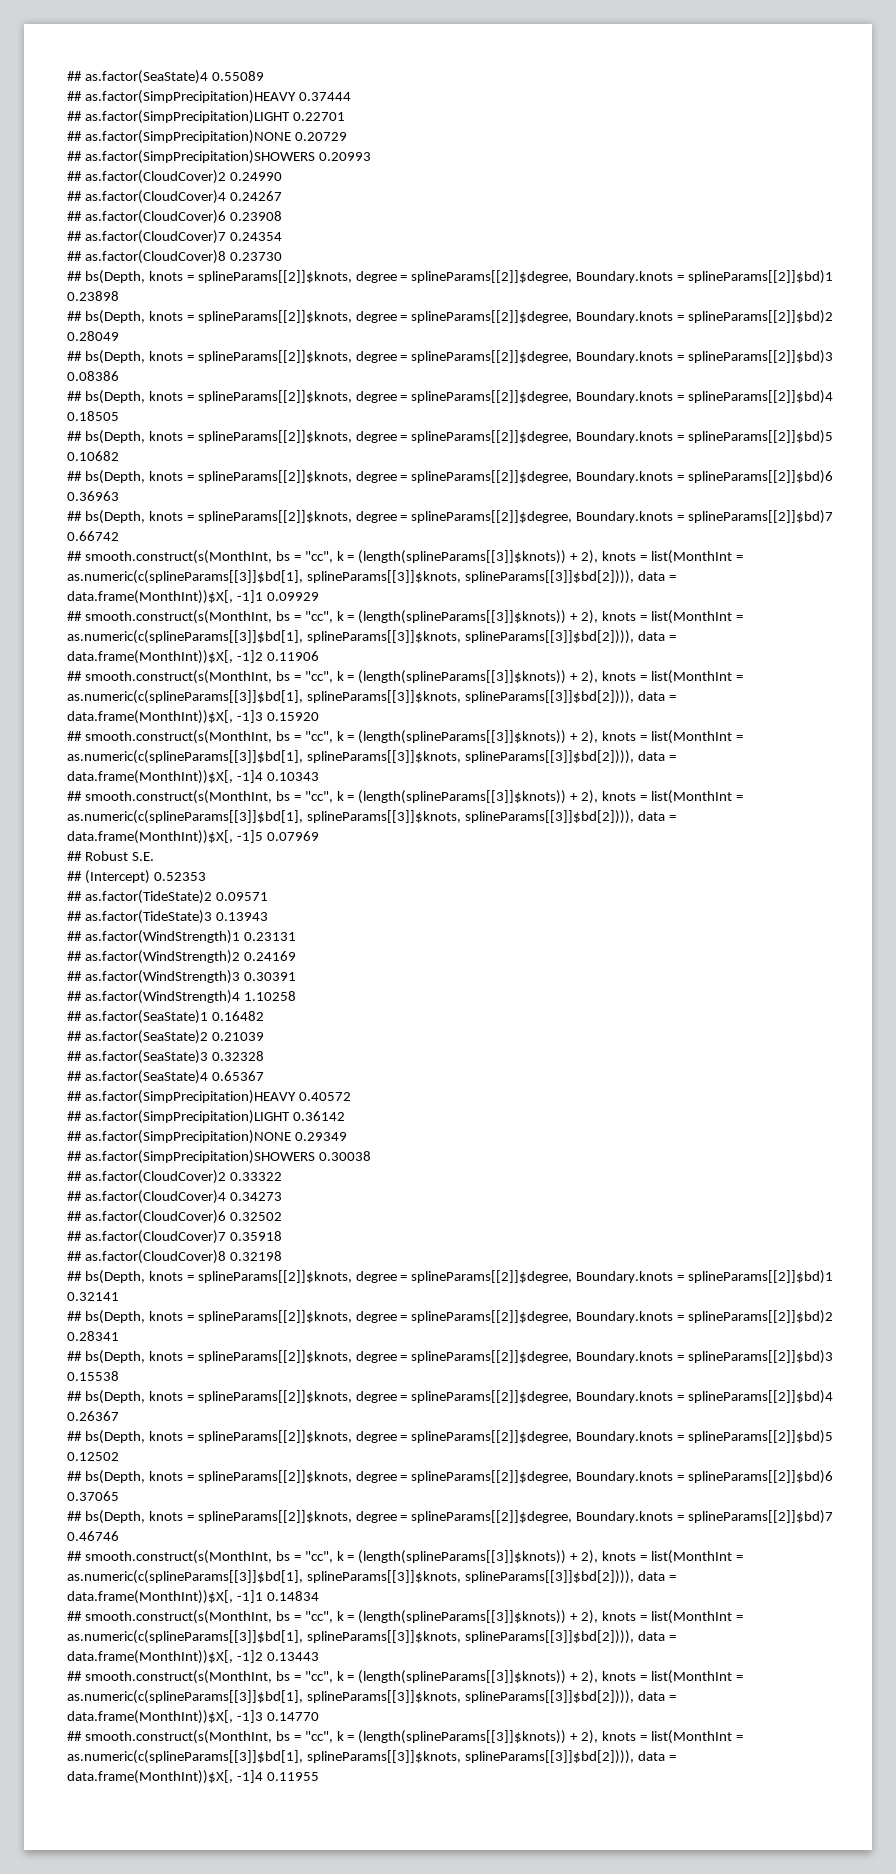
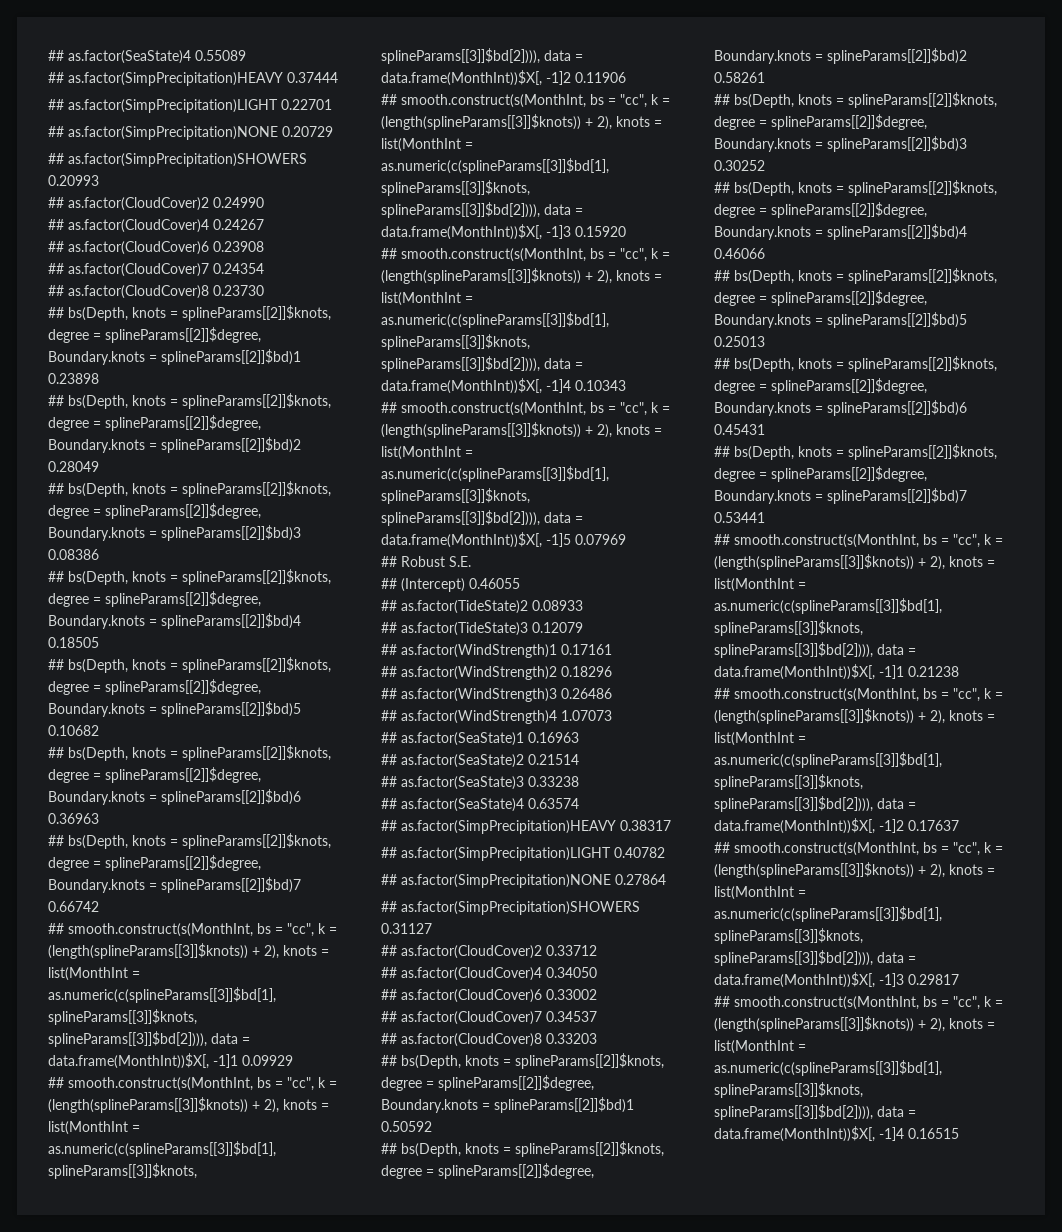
- ## (Intercept) 0.52353
+ ## (Intercept) 0.46055
- ## as.factor(TideState)2 0.09571
+ ## as.factor(TideState)2 0.08933
- ## as.factor(TideState)3 0.13943
+ ## as.factor(TideState)3 0.12079
- ## as.factor(WindStrength)1 0.23131
+ ## as.factor(WindStrength)1 0.17161
- ## as.factor(WindStrength)2 0.24169
+ ## as.factor(WindStrength)2 0.18296
- ## as.factor(WindStrength)3 0.30391
+ ## as.factor(WindStrength)3 0.26486
- ## as.factor(WindStrength)4 1.10258
+ ## as.factor(WindStrength)4 1.07073
- ## as.factor(SeaState)1 0.16482
+ ## as.factor(SeaState)1 0.16963
- ## as.factor(SeaState)2 0.21039
+ ## as.factor(SeaState)2 0.21514
- ## as.factor(SeaState)3 0.32328
- ## as.factor(SeaState)4 0.65367
- ## as.factor(SimpPrecipitation)HEAVY 0.40572
- ## as.factor(SimpPrecipitation)LIGHT 0.36142
- ## as.factor(SimpPrecipitation)NONE 0.29349
- ## as.factor(SimpPrecipitation)SHOWERS 0.30038
- ## as.factor(CloudCover)2 0.33322
- ## as.factor(CloudCover)4 0.34273
- ## as.factor(CloudCover)6 0.32502
- ## as.factor(CloudCover)7 0.35918
- ## as.factor(CloudCover)8 0.32198
+ ## as.factor(SeaState)3 0.33238
+ ## as.factor(SeaState)4 0.63574
+ ## as.factor(SimpPrecipitation)HEAVY 0.38317
+ ## as.factor(SimpPrecipitation)LIGHT 0.40782
+ ## as.factor(SimpPrecipitation)NONE 0.27864
+ ## as.factor(SimpPrecipitation)SHOWERS 0.31127
+ ## as.factor(CloudCover)2 0.33712
+ ## as.factor(CloudCover)4 0.34050
+ ## as.factor(CloudCover)6 0.33002
+ ## as.factor(CloudCover)7 0.34537
+ ## as.factor(CloudCover)8 0.33203
- ## bs(Depth, knots = splineParams[[2]]$knots, degree = splineParams[[2]]$degree, Boundary.knots = splineParams[[2]]$bd)1 0.32141
+ ## bs(Depth, knots = splineParams[[2]]$knots, degree = splineParams[[2]]$degree, Boundary.knots = splineParams[[2]]$bd)1 0.50592
- ## bs(Depth, knots = splineParams[[2]]$knots, degree = splineParams[[2]]$degree, Boundary.knots = splineParams[[2]]$bd)2 0.28341
+ ## bs(Depth, knots = splineParams[[2]]$knots, degree = splineParams[[2]]$degree, Boundary.knots = splineParams[[2]]$bd)2 0.58261
- ## bs(Depth, knots = splineParams[[2]]$knots, degree = splineParams[[2]]$degree, Boundary.knots = splineParams[[2]]$bd)3 0.15538
+ ## bs(Depth, knots = splineParams[[2]]$knots, degree = splineParams[[2]]$degree, Boundary.knots = splineParams[[2]]$bd)3 0.30252
- ## bs(Depth, knots = splineParams[[2]]$knots, degree = splineParams[[2]]$degree, Boundary.knots = splineParams[[2]]$bd)4 0.26367
+ ## bs(Depth, knots = splineParams[[2]]$knots, degree = splineParams[[2]]$degree, Boundary.knots = splineParams[[2]]$bd)4 0.46066
- ## bs(Depth, knots = splineParams[[2]]$knots, degree = splineParams[[2]]$degree, Boundary.knots = splineParams[[2]]$bd)5 0.12502
+ ## bs(Depth, knots = splineParams[[2]]$knots, degree = splineParams[[2]]$degree, Boundary.knots = splineParams[[2]]$bd)5 0.25013
- ## bs(Depth, knots = splineParams[[2]]$knots, degree = splineParams[[2]]$degree, Boundary.knots = splineParams[[2]]$bd)6 0.37065
+ ## bs(Depth, knots = splineParams[[2]]$knots, degree = splineParams[[2]]$degree, Boundary.knots = splineParams[[2]]$bd)6 0.45431
- ## bs(Depth, knots = splineParams[[2]]$knots, degree = splineParams[[2]]$degree, Boundary.knots = splineParams[[2]]$bd)7 0.46746
+ ## bs(Depth, knots = splineParams[[2]]$knots, degree = splineParams[[2]]$degree, Boundary.knots = splineParams[[2]]$bd)7 0.53441
- ## smooth.construct(s(MonthInt, bs = "cc", k = (length(splineParams[[3]]$knots)) + 2), knots = list(MonthInt = as.numeric(c(splineParams[[3]]$bd[1], splineParams[[3]]$knots, splineParams[[3]]$bd[2]))), data = data.frame(MonthInt))$X[, -1]1 0.14834
+ ## smooth.construct(s(MonthInt, bs = "cc", k = (length(splineParams[[3]]$knots)) + 2), knots = list(MonthInt = as.numeric(c(splineParams[[3]]$bd[1], splineParams[[3]]$knots, splineParams[[3]]$bd[2]))), data = data.frame(MonthInt))$X[, -1]1 0.21238
- ## smooth.construct(s(MonthInt, bs = "cc", k = (length(splineParams[[3]]$knots)) + 2), knots = list(MonthInt = as.numeric(c(splineParams[[3]]$bd[1], splineParams[[3]]$knots, splineParams[[3]]$bd[2]))), data = data.frame(MonthInt))$X[, -1]2 0.13443
+ ## smooth.construct(s(MonthInt, bs = "cc", k = (length(splineParams[[3]]$knots)) + 2), knots = list(MonthInt = as.numeric(c(splineParams[[3]]$bd[1], splineParams[[3]]$knots, splineParams[[3]]$bd[2]))), data = data.frame(MonthInt))$X[, -1]2 0.17637
- ## smooth.construct(s(MonthInt, bs = "cc", k = (length(splineParams[[3]]$knots)) + 2), knots = list(MonthInt = as.numeric(c(splineParams[[3]]$bd[1], splineParams[[3]]$knots, splineParams[[3]]$bd[2]))), data = data.frame(MonthInt))$X[, -1]3 0.14770
+ ## smooth.construct(s(MonthInt, bs = "cc", k = (length(splineParams[[3]]$knots)) + 2), knots = list(MonthInt = as.numeric(c(splineParams[[3]]$bd[1], splineParams[[3]]$knots, splineParams[[3]]$bd[2]))), data = data.frame(MonthInt))$X[, -1]3 0.29817
- ## smooth.construct(s(MonthInt, bs = "cc", k = (length(splineParams[[3]]$knots)) + 2), knots = list(MonthInt = as.numeric(c(splineParams[[3]]$bd[1], splineParams[[3]]$knots, splineParams[[3]]$bd[2]))), data = data.frame(MonthInt))$X[, -1]4 0.11955
+ ## smooth.construct(s(MonthInt, bs = "cc", k = (length(splineParams[[3]]$knots)) + 2), knots = list(MonthInt = as.numeric(c(splineParams[[3]]$bd[1], splineParams[[3]]$knots, splineParams[[3]]$bd[2]))), data = data.frame(MonthInt))$X[, -1]4 0.16515

